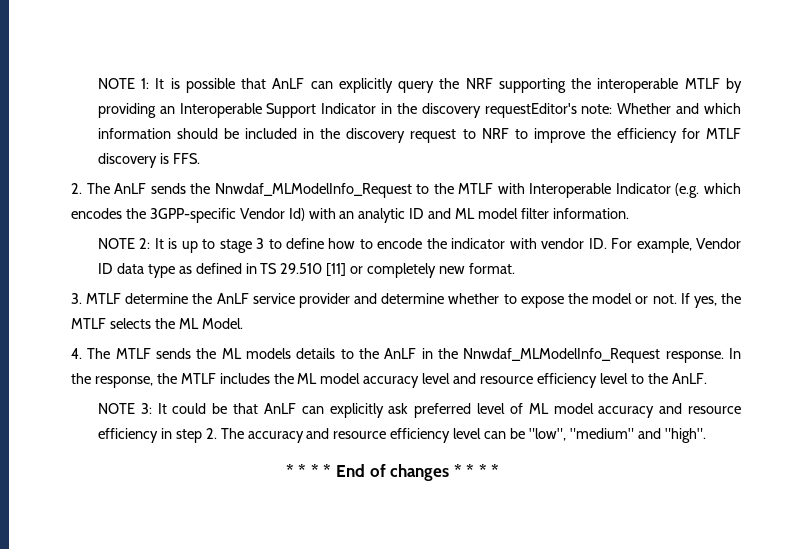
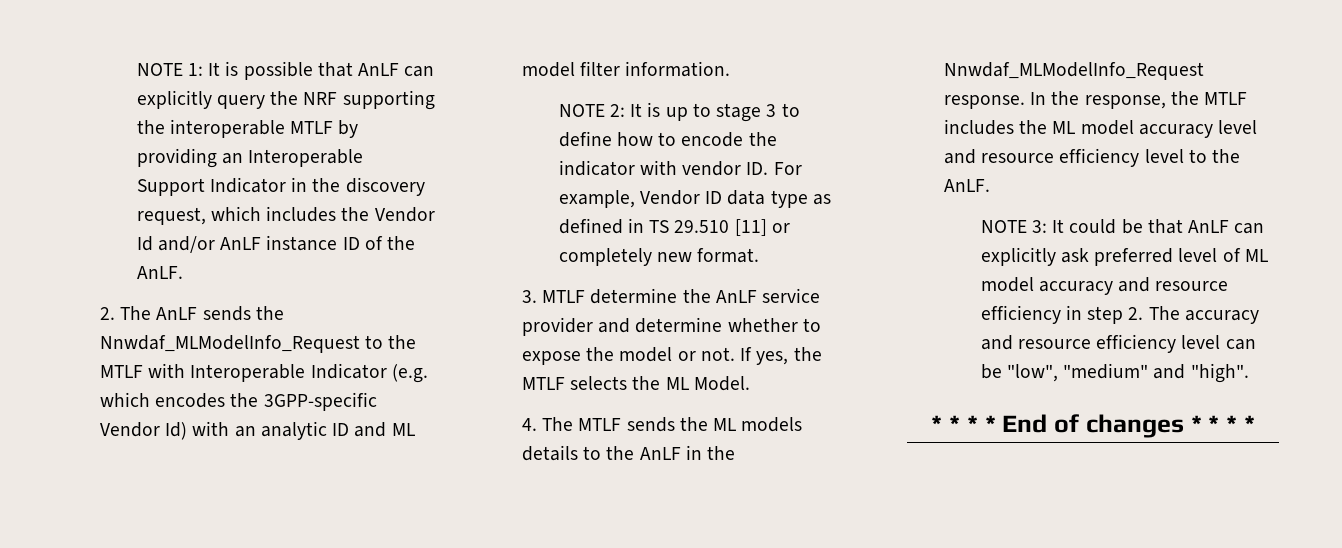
- NOTE 1: It is possible that AnLF can explicitly query the NRF supporting the interoperable MTLF by providing an Interoperable Support Indicator in the discovery requestEditor's note: Whether and which information should be included in the discovery request to NRF to improve the efficiency for MTLF discovery is FFS.
+ NOTE 1: It is possible that AnLF can explicitly query the NRF supporting the interoperable MTLF by providing an Interoperable Support Indicator in the discovery request, which includes the Vendor Id and/or AnLF instance ID of the AnLF.

